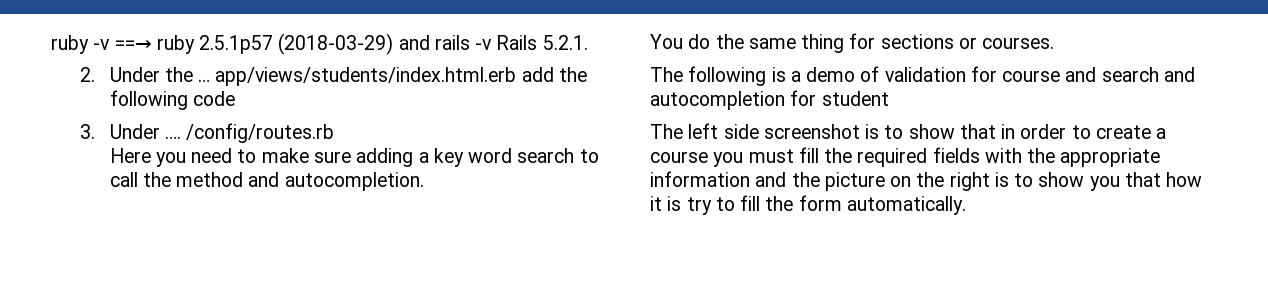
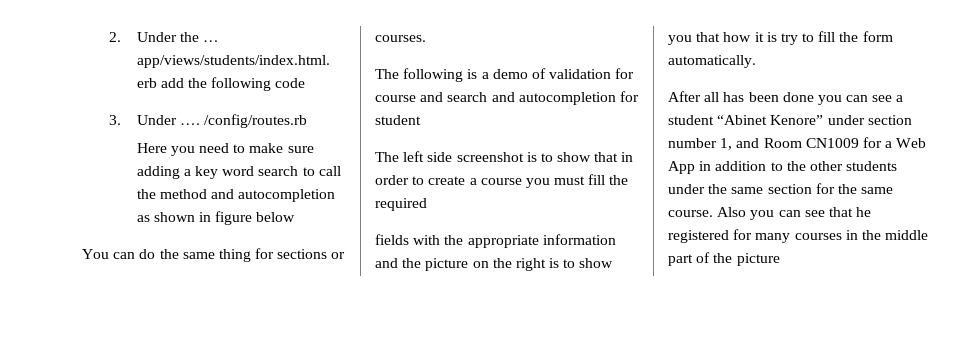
- ruby -v ==→ ruby 2.5.1p57 (2018-03-29) and rails -v Rails 5.2.1.
- Here you need to make sure adding a key word search to call the method and autocompletion.
+ Here you need to make sure adding a key word search to call the method and autocompletion as shown in figure below
- You do the same thing for sections or courses.
+ You can do the same thing for sections or courses.
- The left side screenshot is to show that in order to create a course you must fill the required fields with the appropriate information and the picture on the right is to show you that how it is try to fill the form automatically.
+ The left side screenshot is to show that in order to create a course you must fill the required
+ fields with the appropriate information and the picture on the right is to show you that how it is try to fill the form automatically.
+ After all has been done you can see a student “Abinet Kenore” under section number 1, and Room CN1009 for a Web App in addition to the other students under the same section for the same course. Also you can see that he registered for many courses in the middle part of the picture

